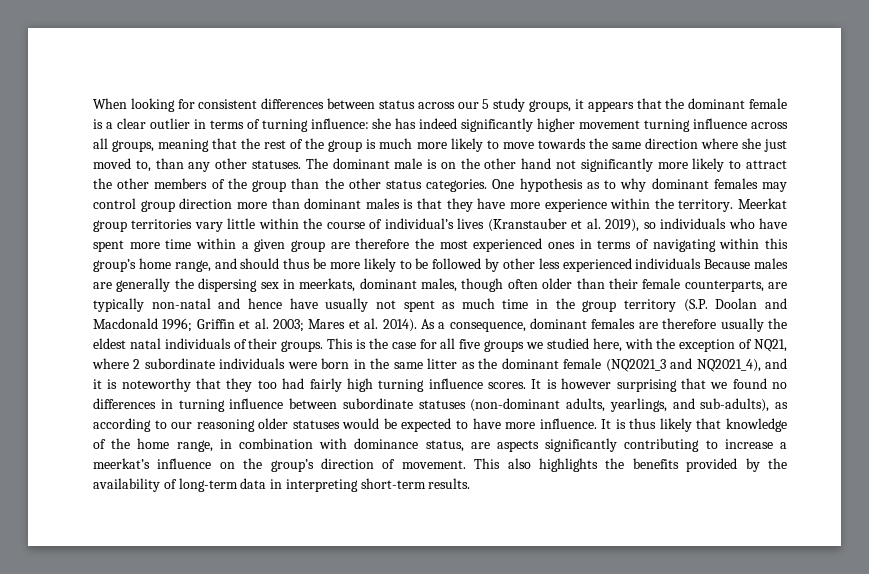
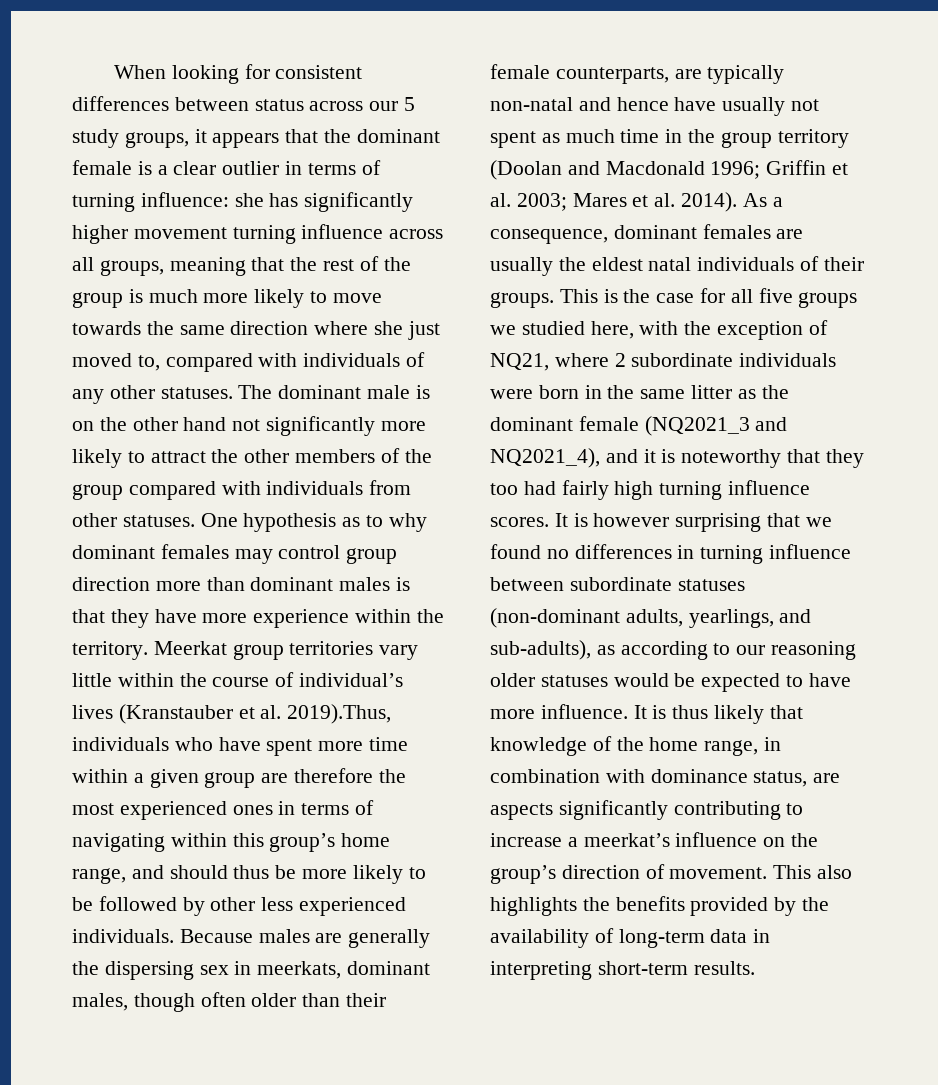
- she has indeed significantly higher movement turning influence across all groups, meaning that the rest of the group is much more likely to move towards the same direction where she just moved to, than any other statuses.
+ she has significantly higher movement turning influence across all groups, meaning that the rest of the group is much more likely to move towards the same direction where she just moved to, compared with individuals of any other statuses.
- The dominant male is on the other hand not significantly more likely to attract the other members of the group than the other status categories.
+ The dominant male is on the other hand not significantly more likely to attract the other members of the group compared with individuals from other statuses.
- Meerkat group territories vary little within the course of individual’s lives (Kranstauber et al. 2019), so individuals who have spent more time within a given group are therefore the most experienced ones in terms of navigating within this group’s home range, and should thus be more likely to be followed by other less experienced individuals Because males are generally the dispersing sex in meerkats, dominant males, though often older than their female counterparts, are typically non-natal and hence have usually not spent as much time in the group territory (S.P. Doolan and Macdonald 1996;
+ Meerkat group territories vary little within the course of individual’s lives (Kranstauber et al. 2019).Thus, individuals who have spent more time within a given group are therefore the most experienced ones in terms of navigating within this group’s home range, and should thus be more likely to be followed by other less experienced individuals. Because males are generally the dispersing sex in meerkats, dominant males, though often older than their female counterparts, are typically non-natal and hence have usually not spent as much time in the group territory (Doolan and Macdonald 1996;
- As a consequence, dominant females are therefore usually the eldest natal individuals of their groups.
+ As a consequence, dominant females are usually the eldest natal individuals of their groups.

